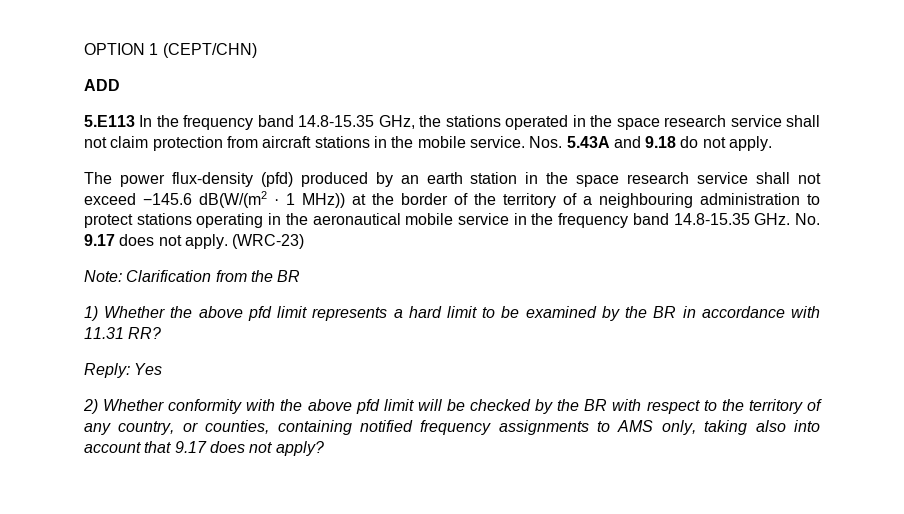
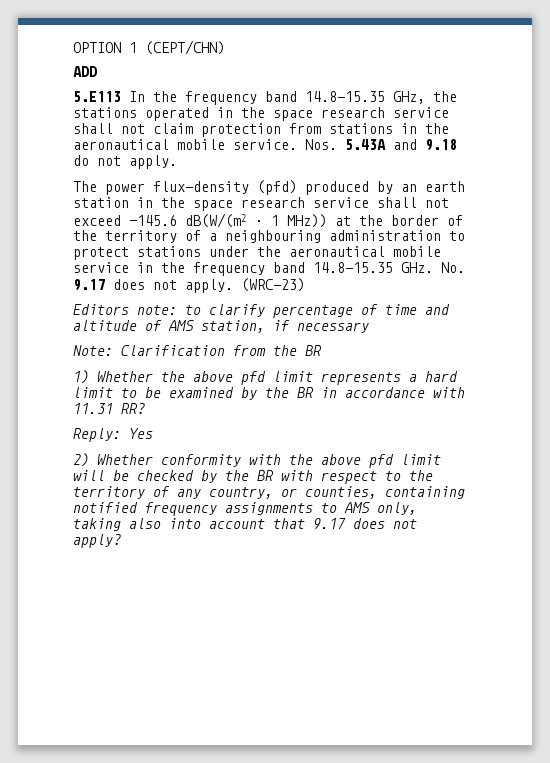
- 5.E113 In the frequency band 14.8-15.35 GHz, the stations operated in the space research service shall not claim protection from aircraft stations in the mobile service.
+ 5.E113 In the frequency band 14.8-15.35 GHz, the stations operated in the space research service shall not claim protection from stations in the aeronautical mobile service.
- The power flux-density (pfd) produced by an earth station in the space research service shall not exceed −145.6 dB(W/(m2 · 1 MHz)) at the border of the territory of a neighbouring administration to protect stations operating in the aeronautical mobile service in the frequency band 14.8-15.35 GHz. No. 9.17 does not apply.
+ The power flux-density (pfd) produced by an earth station in the space research service shall not exceed −145.6 dB(W/(m2 · 1 MHz)) at the border of the territory of a neighbouring administration to protect stations under the aeronautical mobile service in the frequency band 14.8-15.35 GHz. No. 9.17 does not apply.
+ Editors note: to clarify percentage of time and altitude of AMS station, if necessary

